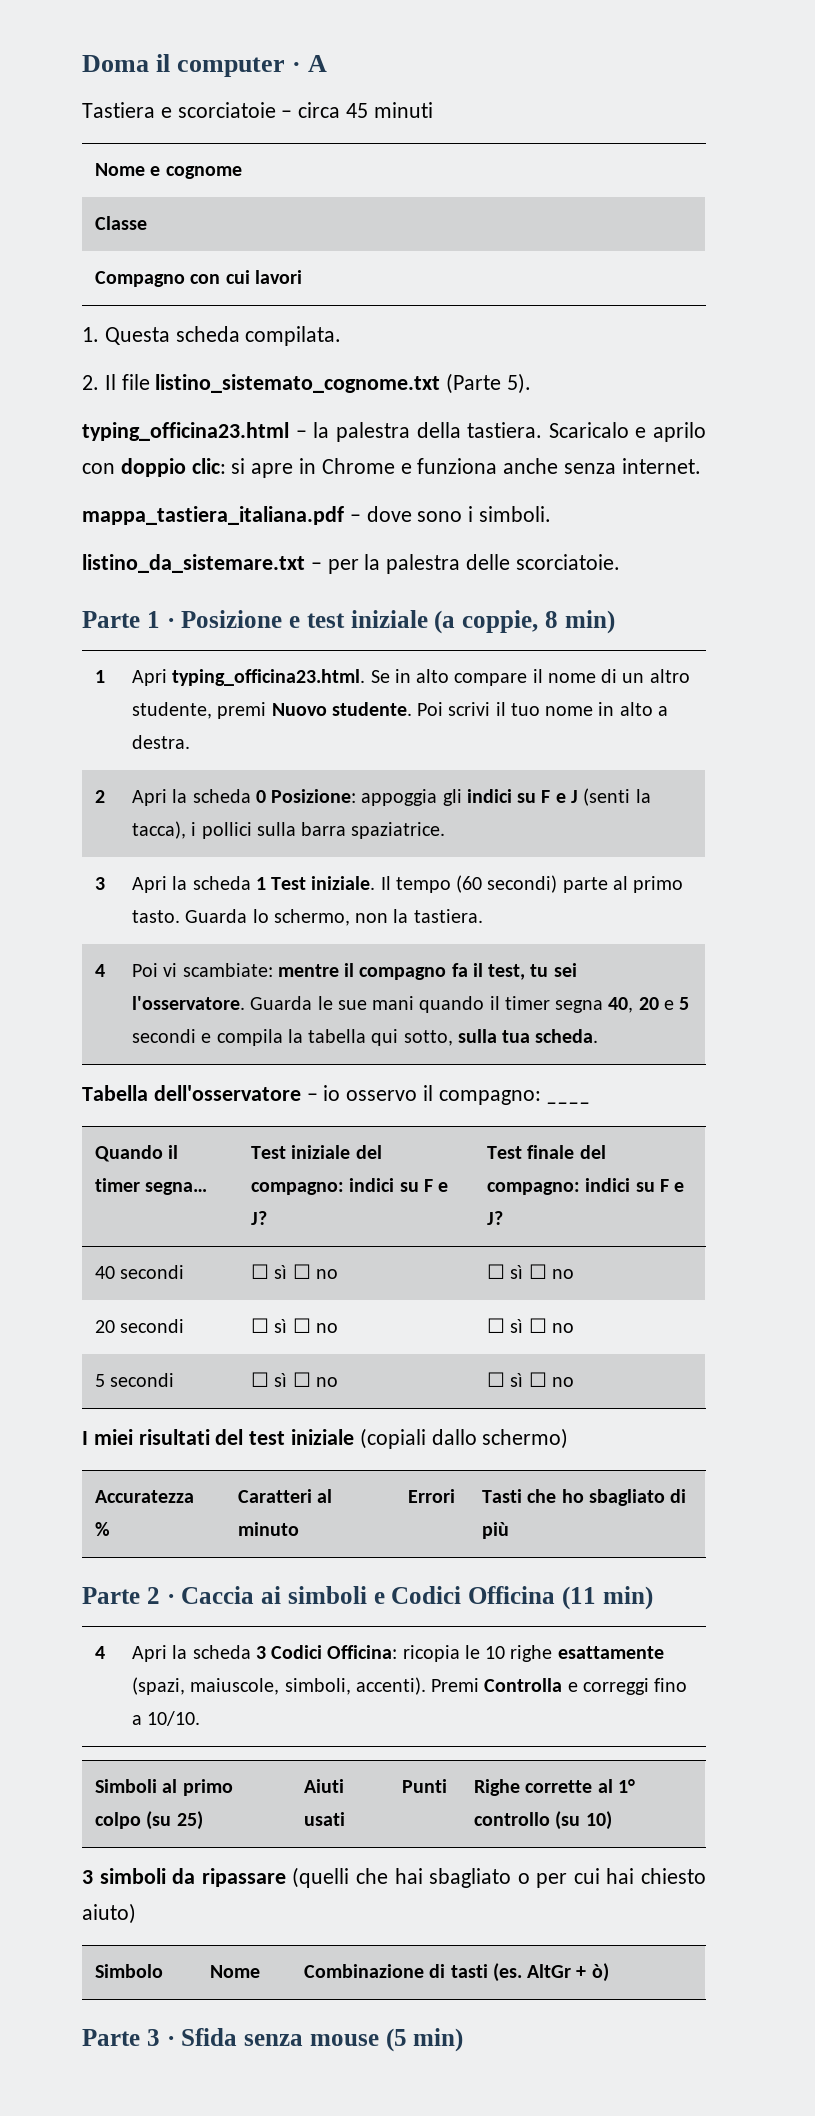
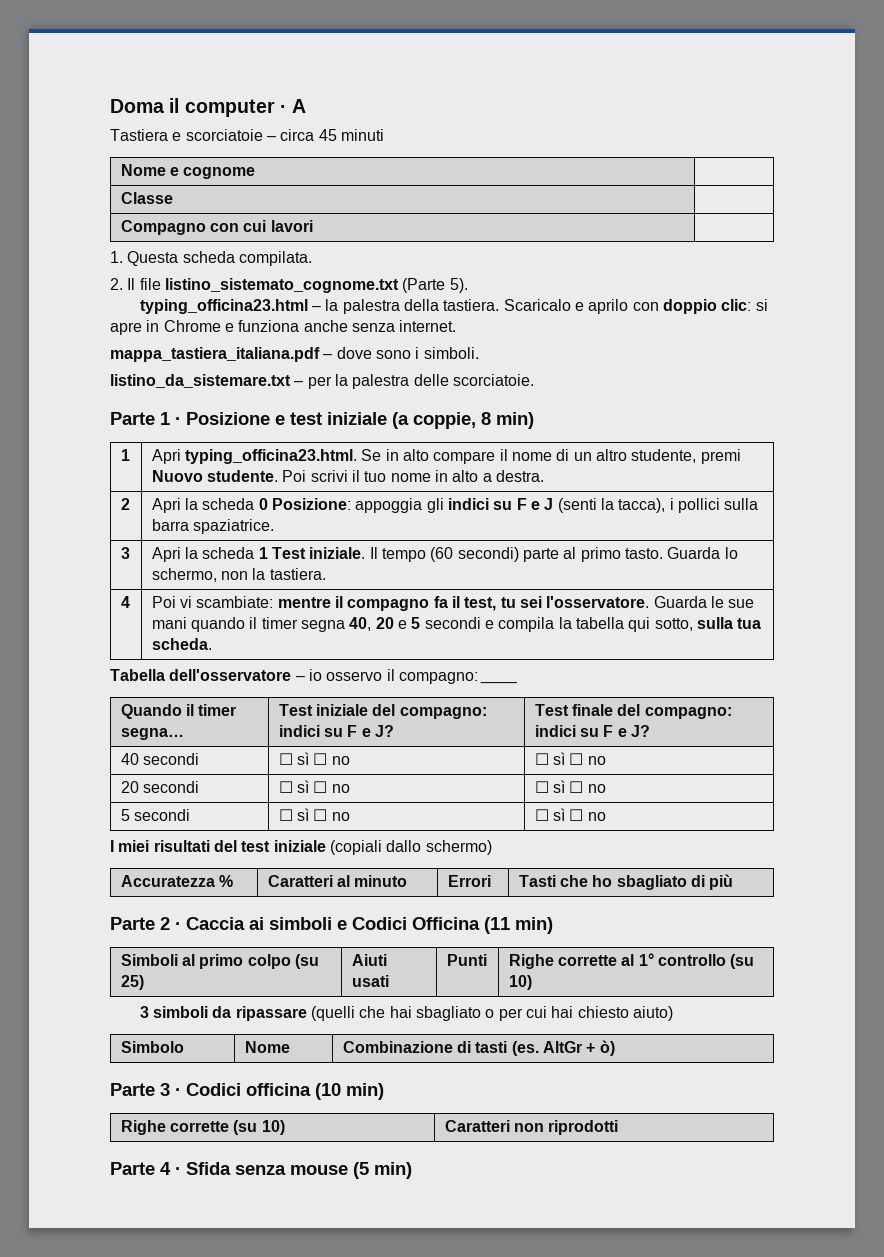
- 4 | Apri la scheda 3 Codici Officina: ricopia le 10 righe esattamente (spazi, maiuscole, simboli, accenti). Premi Controlla e correggi fino a 10/10.
- Parte 3 · Sfida senza mouse (5 min)
+ Parte 3 · Codici officina (10 min)
+ Righe corrette (su 10) | Caratteri non riprodotti
+ Parte 4 · Sfida senza mouse (5 min)

